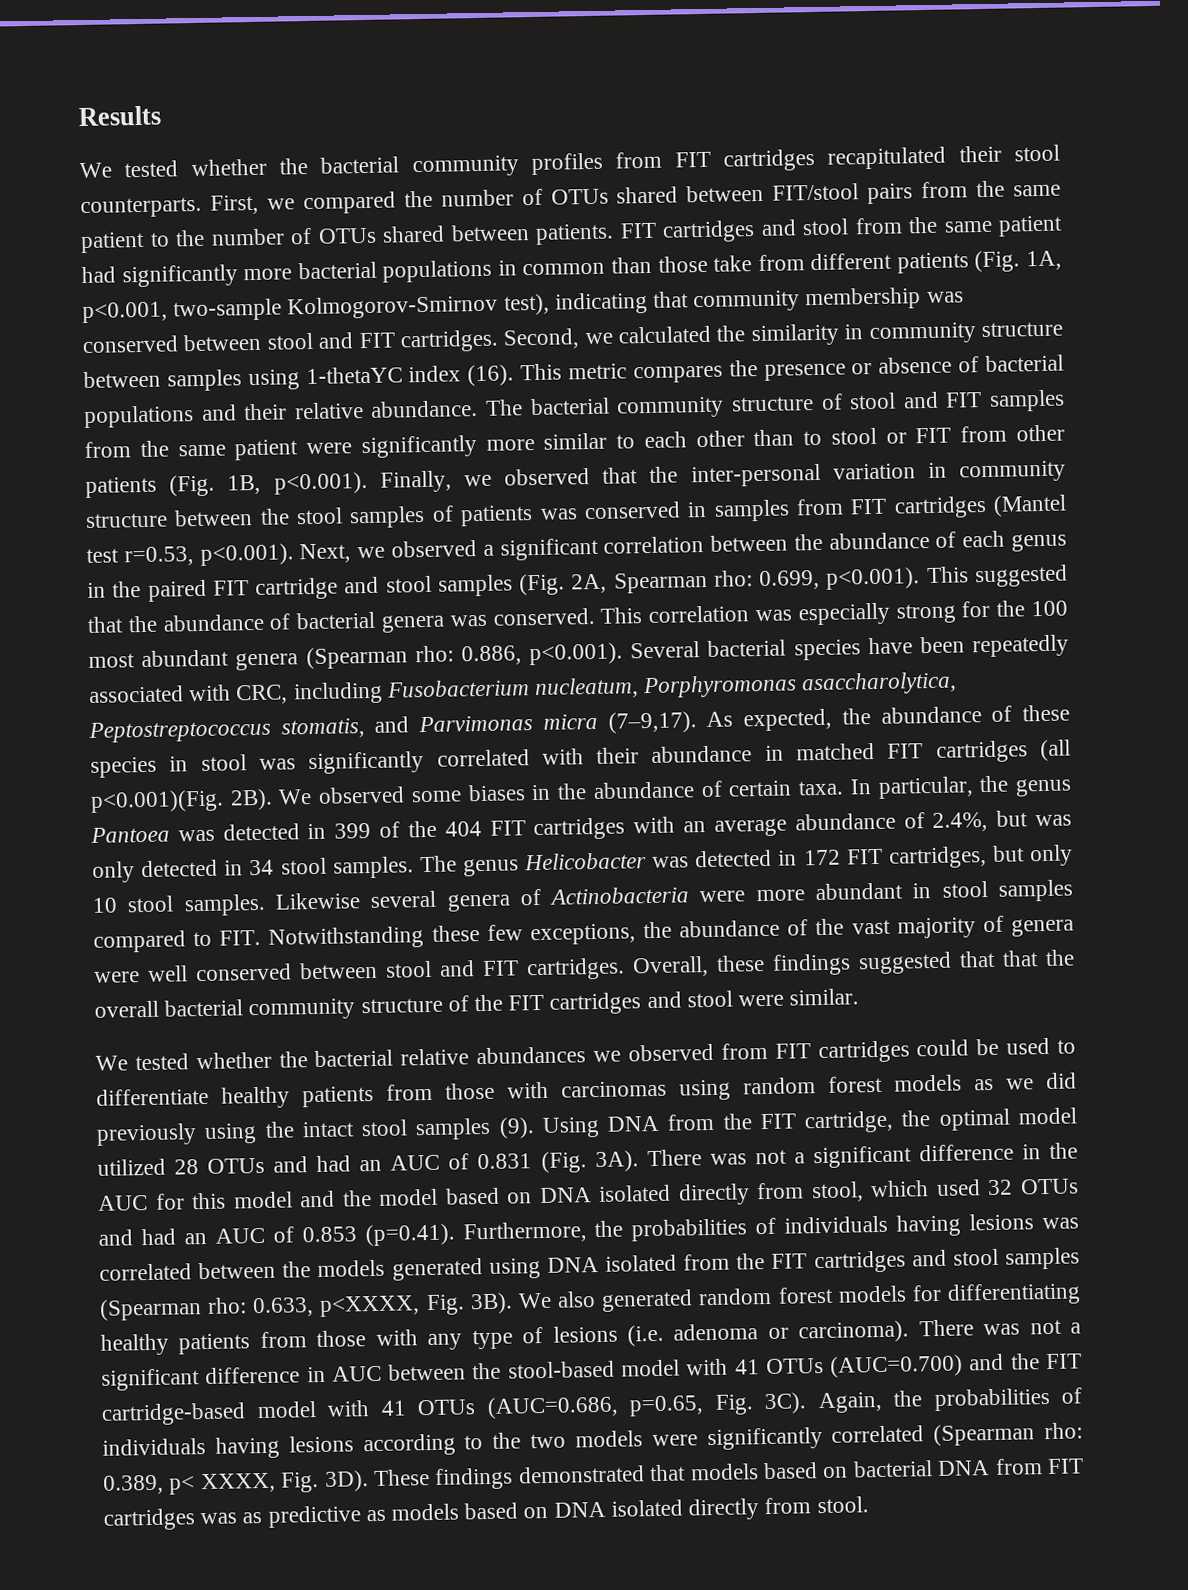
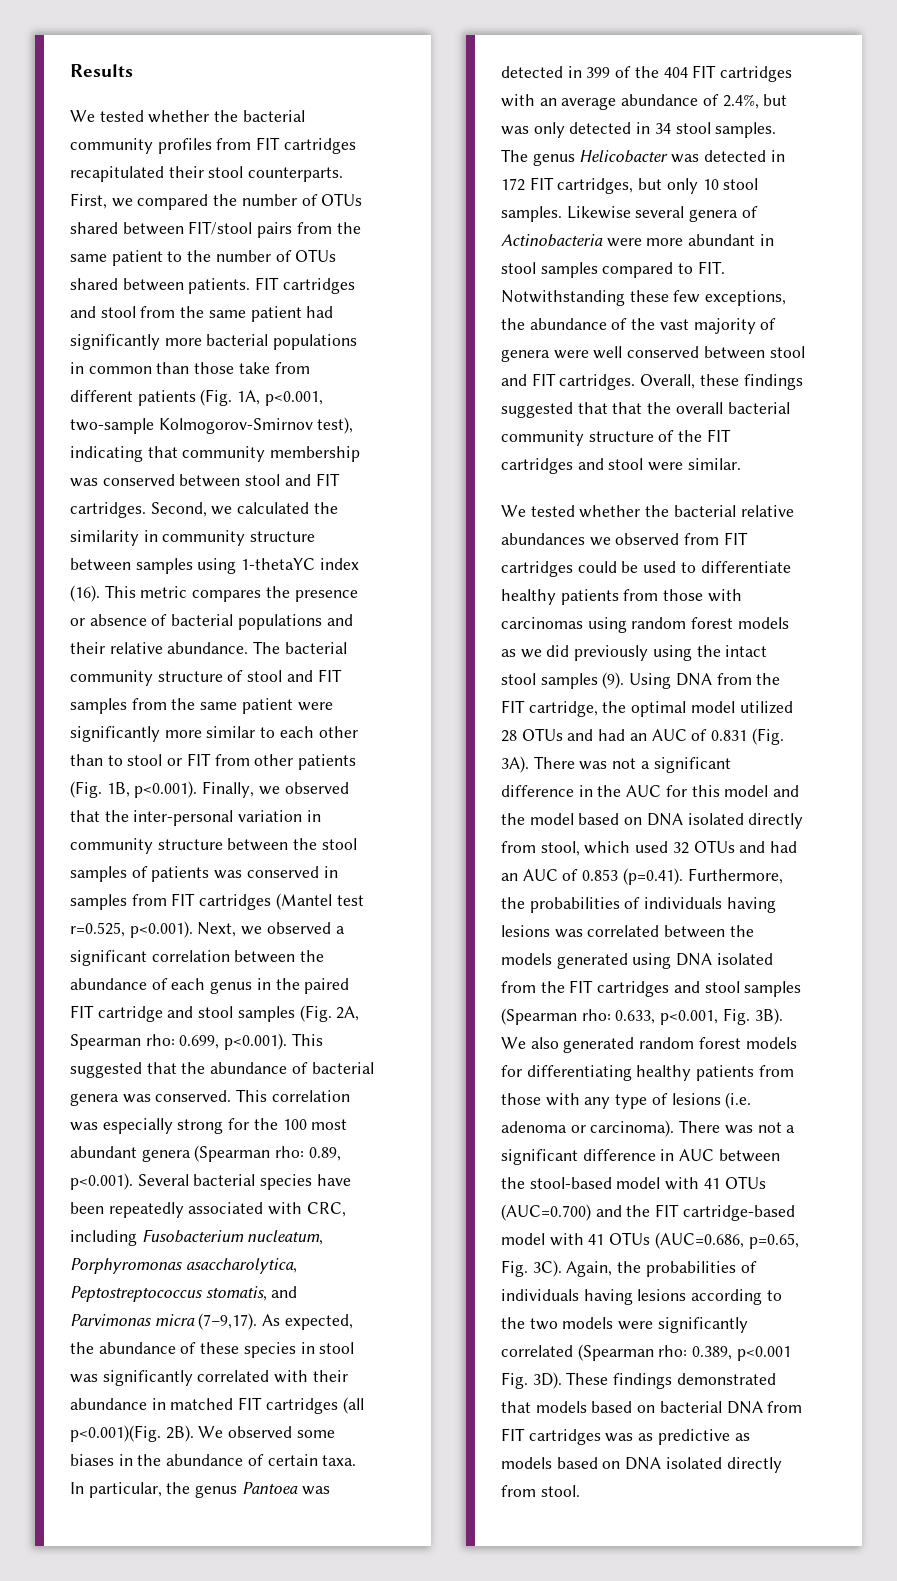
- The bacterial community structure of stool and FIT samples from the same patient were significantly more similar to each other than to stool or FIT from other patients (Fig. 1B, p<0.001). Finally, we observed that the inter-personal variation in community structure between the stool samples of patients was conserved in samples from FIT cartridges (Mantel test r=0.53, p<0.001). Next, we observed a significant correlation between the abundance of each genus in the paired FIT cartridge and stool samples (Fig. 2A, Spearman rho:
+ The bacterial community structure of stool and FIT samples from the same patient were significantly more similar to each other than to stool or FIT from other patients (Fig. 1B, p<0.001). Finally, we observed that the inter-personal variation in community structure between the stool samples of patients was conserved in samples from FIT cartridges (Mantel test r=0.525, p<0.001). Next, we observed a significant correlation between the abundance of each genus in the paired FIT cartridge and stool samples (Fig. 2A, Spearman rho:
- This correlation was especially strong for the 100 most abundant genera (Spearman rho: 0.886, p<0.001). Several bacterial species have been repeatedly associated with CRC, including Fusobacterium nucleatum, Porphyromonas asaccharolytica, Peptostreptococcus stomatis, and Parvimonas micra (7–9,17).
+ This correlation was especially strong for the 100 most abundant genera (Spearman rho: 0.89, p<0.001). Several bacterial species have been repeatedly associated with CRC, including Fusobacterium nucleatum, Porphyromonas asaccharolytica, Peptostreptococcus stomatis, and Parvimonas micra (7–9,17).
- 0.633, p<XXXX, Fig. 3B).
+ 0.633, p<0.001, Fig. 3B).
- Again, the probabilities of individuals having lesions according to the two models were significantly correlated (Spearman rho: 0.389, p< XXXX, Fig. 3D).
+ Again, the probabilities of individuals having lesions according to the two models were significantly correlated (Spearman rho: 0.389, p<0.001 Fig. 3D).

